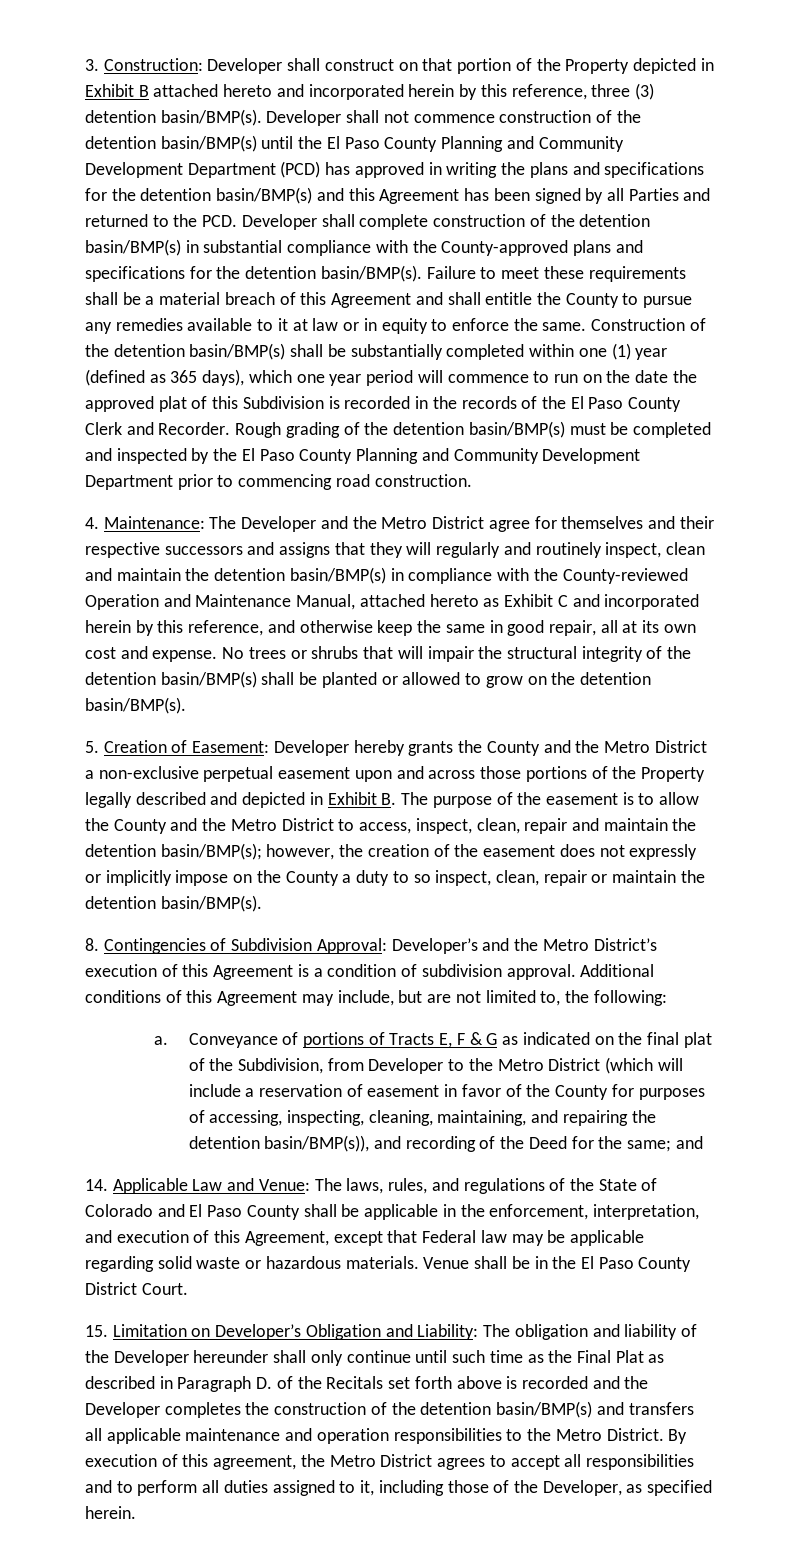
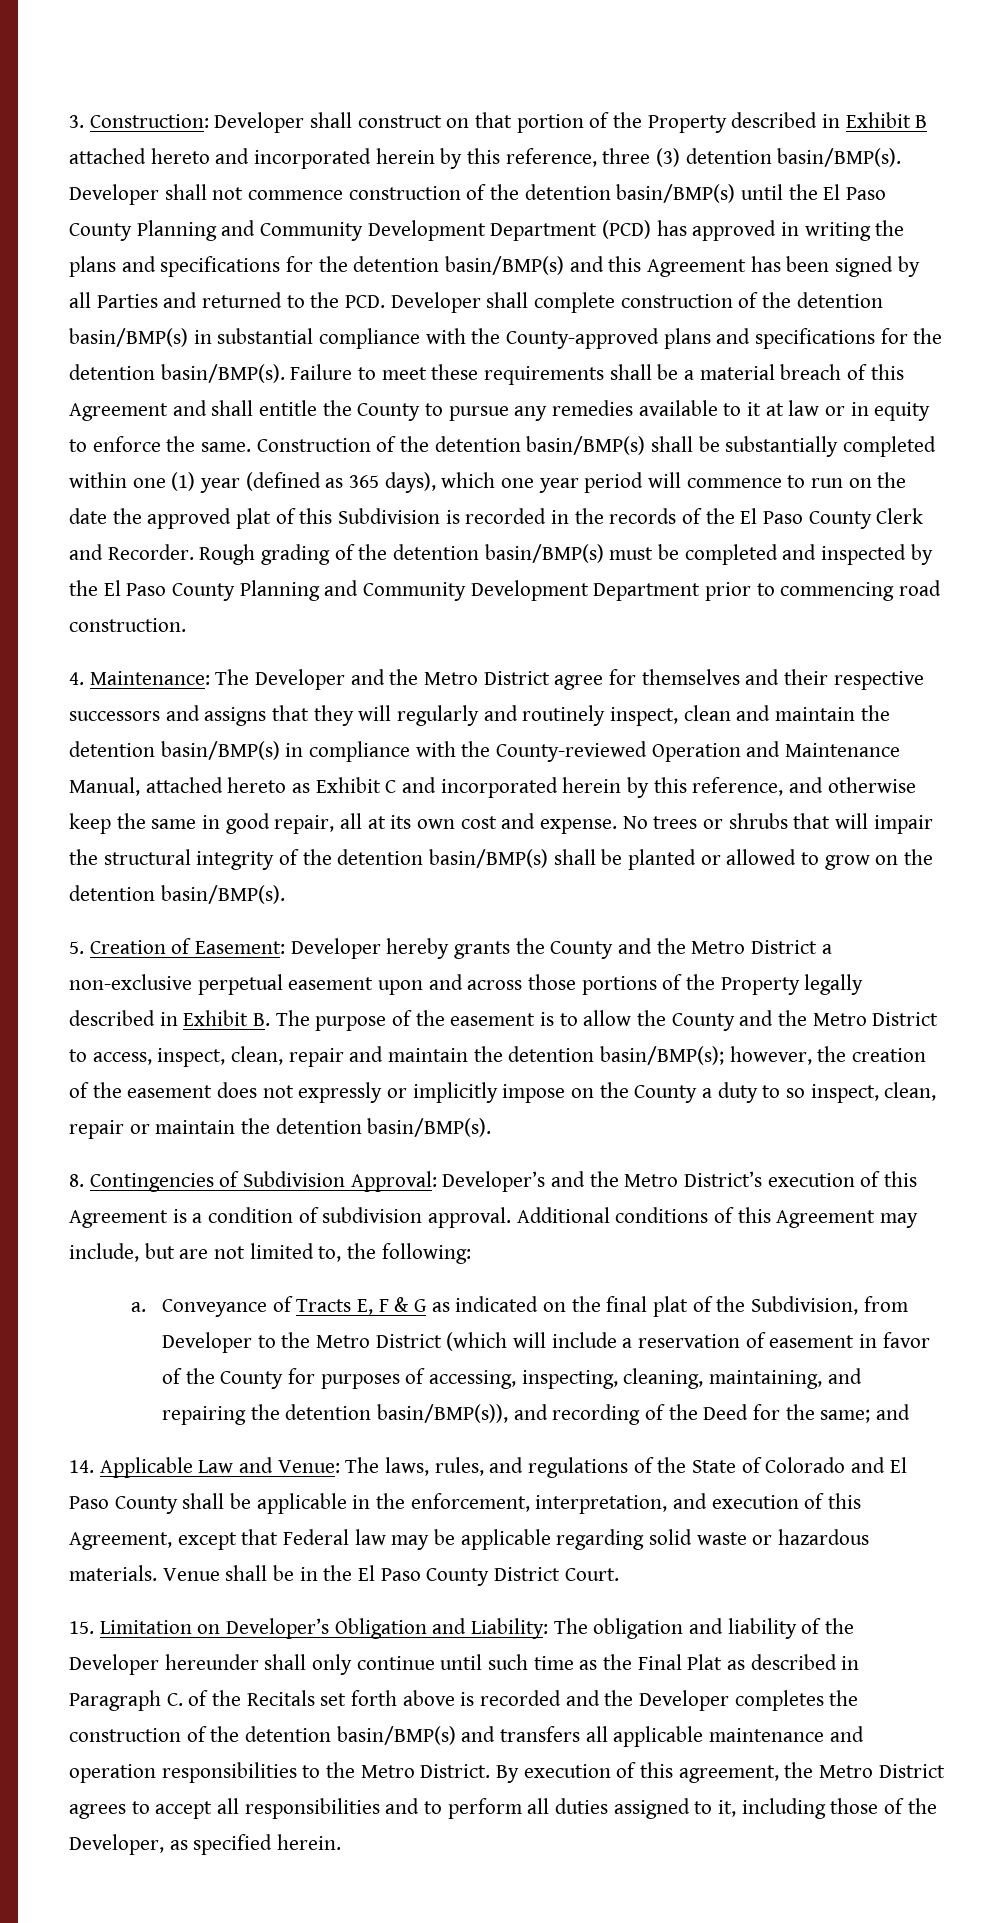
- 3. Construction: Developer shall construct on that portion of the Property depicted in Exhibit B attached hereto and incorporated herein by this reference, three (3) detention basin/BMP(s).
+ 3. Construction: Developer shall construct on that portion of the Property described in Exhibit B attached hereto and incorporated herein by this reference, three (3) detention basin/BMP(s).
- Developer hereby grants the County and the Metro District a non-exclusive perpetual easement upon and across those portions of the Property legally described and depicted in Exhibit B. The purpose of the easement is to allow the County and the Metro District to access, inspect, clean, repair and maintain the detention basin/BMP(s);
+ Developer hereby grants the County and the Metro District a non-exclusive perpetual easement upon and across those portions of the Property legally described in Exhibit B. The purpose of the easement is to allow the County and the Metro District to access, inspect, clean, repair and maintain the detention basin/BMP(s);
- Conveyance of portions of Tracts E, F & G as indicated on the final plat of the Subdivision, from Developer to the Metro District (which will include a reservation of easement in favor of the County for purposes of accessing, inspecting, cleaning, maintaining, and repairing the detention basin/BMP(s)), and recording of the Deed for the same; and
+ Conveyance of Tracts E, F & G as indicated on the final plat of the Subdivision, from Developer to the Metro District (which will include a reservation of easement in favor of the County for purposes of accessing, inspecting, cleaning, maintaining, and repairing the detention basin/BMP(s)), and recording of the Deed for the same; and
- 15. Limitation on Developer’s Obligation and Liability: The obligation and liability of the Developer hereunder shall only continue until such time as the Final Plat as described in Paragraph D. of the Recitals set forth above is recorded and the Developer completes the construction of the detention basin/BMP(s) and transfers all applicable maintenance and operation responsibilities to the Metro District.
+ 15. Limitation on Developer’s Obligation and Liability: The obligation and liability of the Developer hereunder shall only continue until such time as the Final Plat as described in Paragraph C. of the Recitals set forth above is recorded and the Developer completes the construction of the detention basin/BMP(s) and transfers all applicable maintenance and operation responsibilities to the Metro District.

